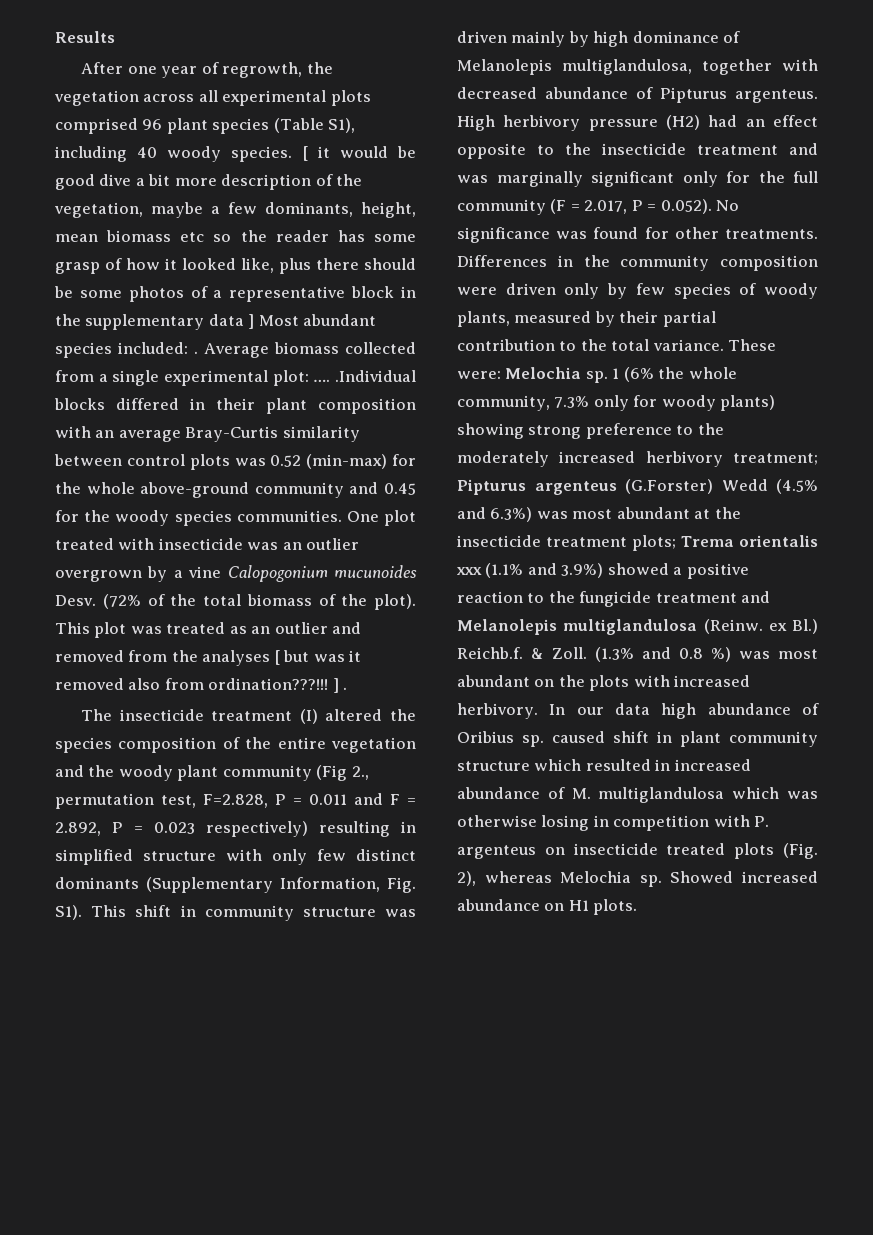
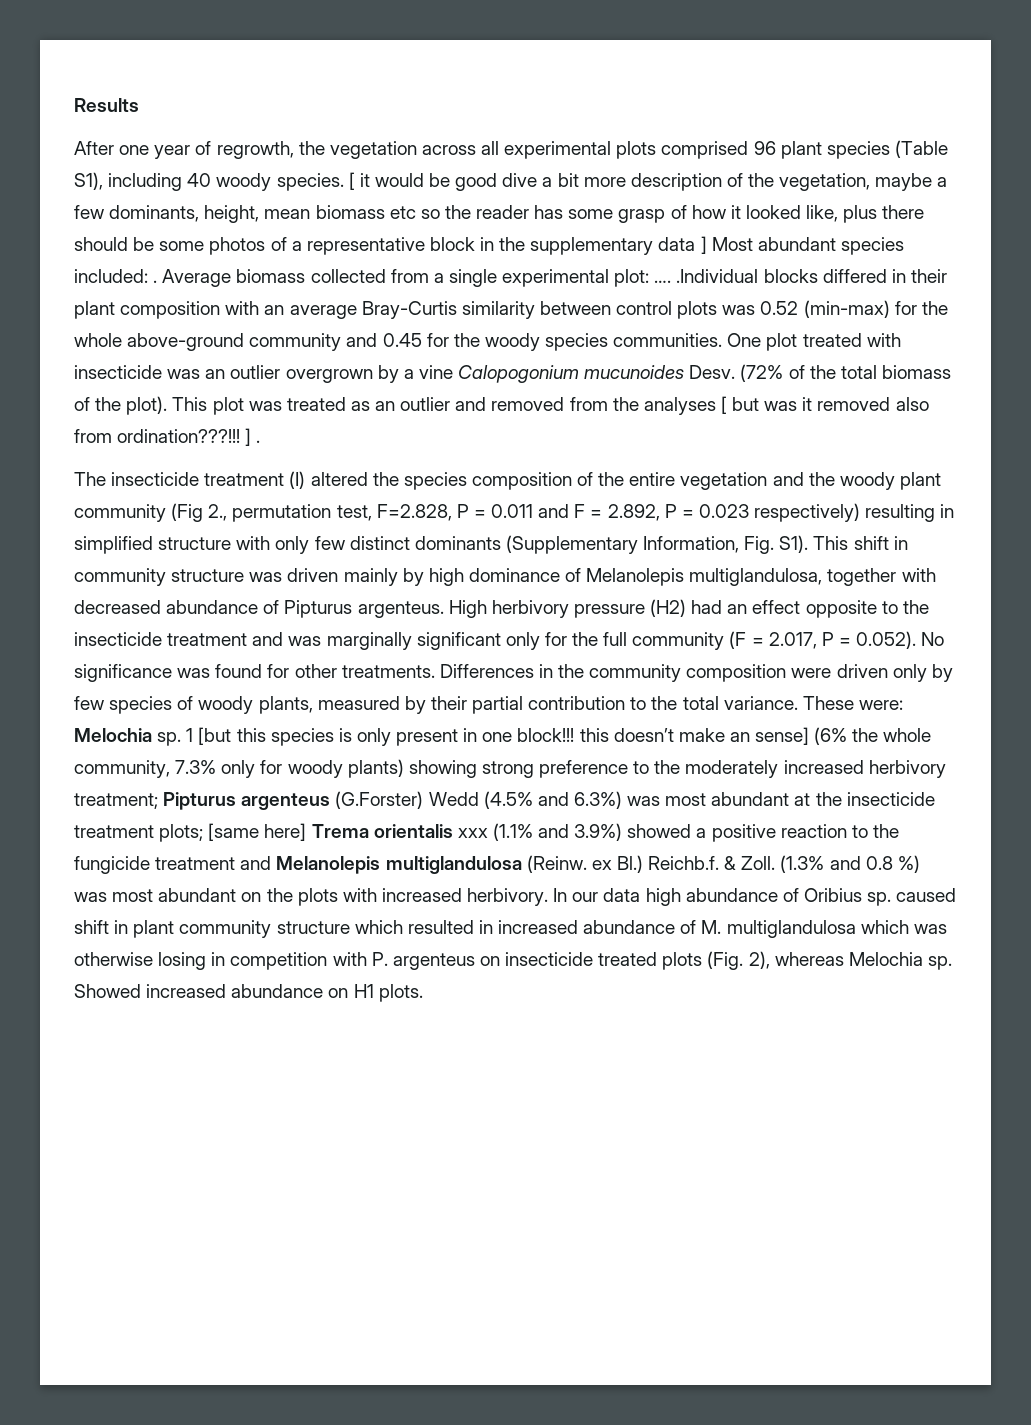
- 1 (6% the whole community, 7.3% only for woody plants) showing strong preference to the moderately increased herbivory treatment; Pipturus argenteus (G.Forster) Wedd (4.5% and 6.3%) was most abundant at the insecticide treatment plots; Trema orientalis xxx (1.1% and 3.9%) showed a positive reaction to the fungicide treatment and Melanolepis multiglandulosa (Reinw. ex Bl.) Reichb.f. & Zoll.
+ 1 [but this species is only present in one block!!! this doesn’t make an sense] (6% the whole community, 7.3% only for woody plants) showing strong preference to the moderately increased herbivory treatment; Pipturus argenteus (G.Forster) Wedd (4.5% and 6.3%) was most abundant at the insecticide treatment plots; [same here] Trema orientalis xxx (1.1% and 3.9%) showed a positive reaction to the fungicide treatment and Melanolepis multiglandulosa (Reinw. ex Bl.) Reichb.f. & Zoll.

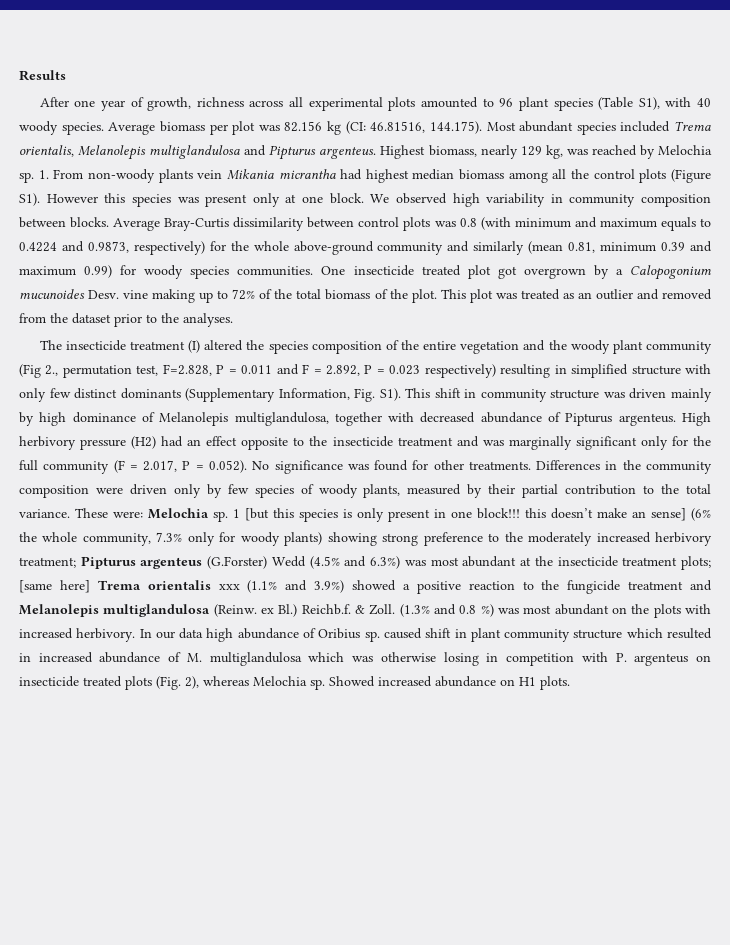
- After one year of regrowth, the vegetation across all experimental plots comprised 96 plant species (Table S1), including 40 woody species.
+ After one year of growth, richness across all experimental plots amounted to 96 plant species (Table S1), with 40 woody species.
- [ it would be good dive a bit more description of the vegetation, maybe a few dominants, height, mean biomass etc so the reader has some grasp of how it looked like, plus there should be some photos of a representative block in the supplementary data ] Most abundant species included: . Average biomass collected from a single experimental plot: …. .Individual blocks differed in their plant composition with an average Bray-Curtis similarity between control plots was 0.52 (min-max) for the whole above-ground community and 0.45 for the woody species communities. One plot treated with insecticide was an outlier overgrown by a vine Calopogonium mucunoides Desv. (72% of the total biomass of the plot).
+ Average biomass per plot was 82.156 kg (CI: 46.81516, 144.175). Most abundant species included Trema orientalis, Melanolepis multiglandulosa and Pipturus argenteus. Highest biomass, nearly 129 kg, was reached by Melochia sp. 1. From non-woody plants vein Mikania micrantha had highest median biomass among all the control plots (Figure S1). However this species was present only at one block. We observed high variability in community composition between blocks. Average Bray-Curtis dissimilarity between control plots was 0.8 (with minimum and maximum equals to 0.4224 and 0.9873, respectively) for the whole above-ground community and similarly (mean 0.81, minimum 0.39 and maximum 0.99) for woody species communities. One insecticide treated plot got overgrown by a Calopogonium mucunoides Desv. vine making up to 72% of the total biomass of the plot.
- This plot was treated as an outlier and removed from the analyses [ but was it removed also from ordination???!!! ] .
+ This plot was treated as an outlier and removed from the dataset prior to the analyses.

